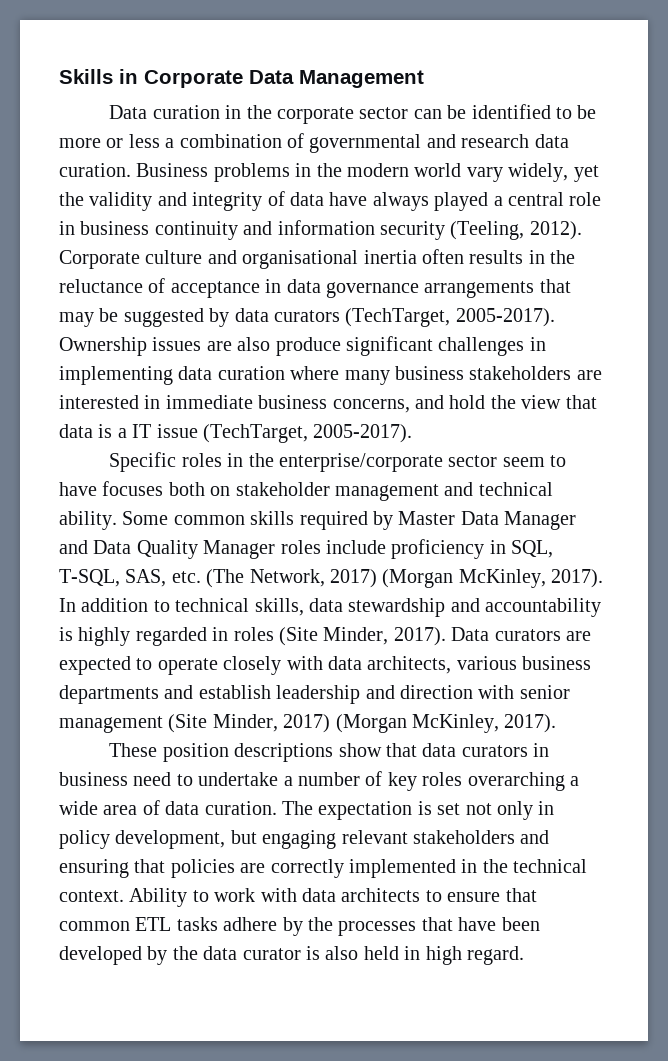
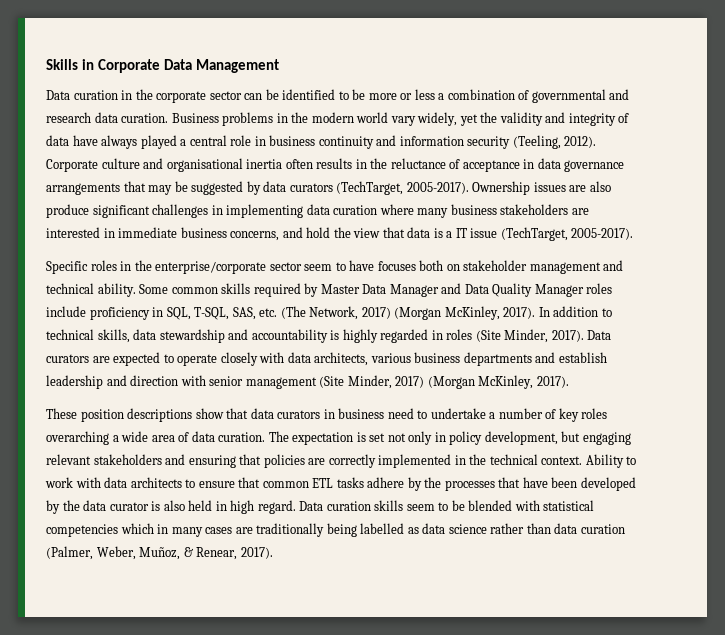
+ Data curation skills seem to be blended with statistical competencies which in many cases are traditionally being labelled as data science rather than data curation (Palmer, Weber, Muñoz, & Renear, 2017).

